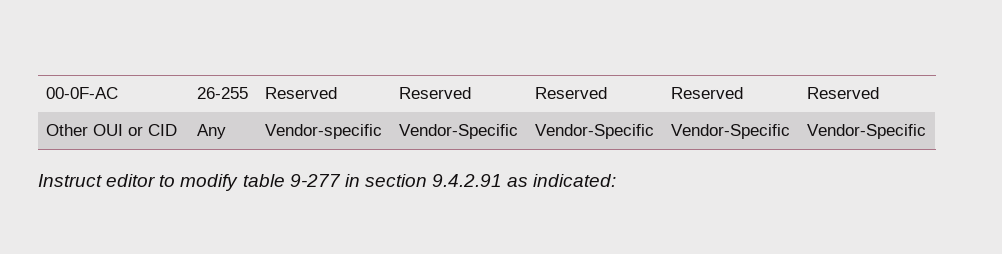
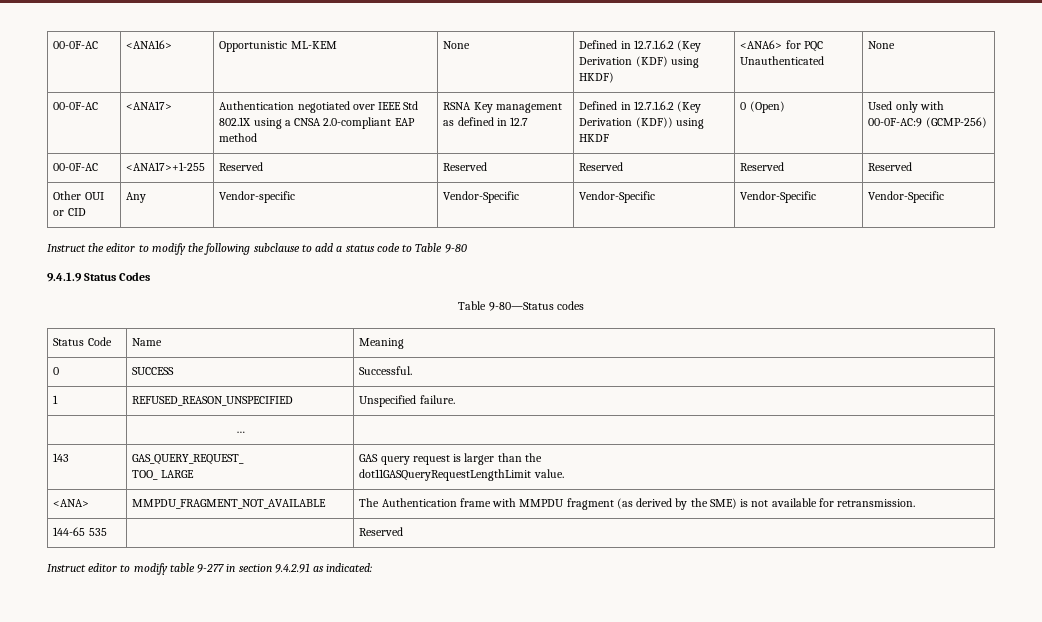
- 00-0F-AC | 26-255 | Reserved | Reserved | Reserved | Reserved | Reserved
+ 00-0F-AC | <ANA16> | Opportunistic ML-KEM | None | Defined in 12.7.1.6.2 (Key Derivation (KDF) using HKDF) | <ANA6> for PQC Unauthenticated | None
+ 00-0F-AC | <ANA17> | Authentication negotiated over IEEE Std 802.1X using a CNSA 2.0-compliant EAP method | RSNA Key management as defined in 12.7 | Defined in 12.7.1.6.2 (Key Derivation (KDF)) using HKDF | 0 (Open) | Used only with 00-0F-AC:9 (GCMP-256)
+ 00-0F-AC | <ANA17>+1-255 | Reserved | Reserved | Reserved | Reserved | Reserved
+ Instruct the editor to modify the following subclause to add a status code to Table 9-80
+ 9.4.1.9 Status Codes
+ Table 9-80—Status codes
+ Status Code | Name | Meaning
+ 0 | SUCCESS | Successful.
+ 1 | REFUSED_REASON_UNSPECIFIED | Unspecified failure.
+ | … |
+ 143 | GAS_QUERY_REQUEST_
+ TOO_ LARGE | GAS query request is larger than the
+ dot11GASQueryRequestLengthLimit value.
+ <ANA> | MMPDU_FRAGMENT_NOT_AVAILABLE | The Authentication frame with MMPDU fragment (as derived by the SME) is not available for retransmission.
+ 144-65 535 | | Reserved

